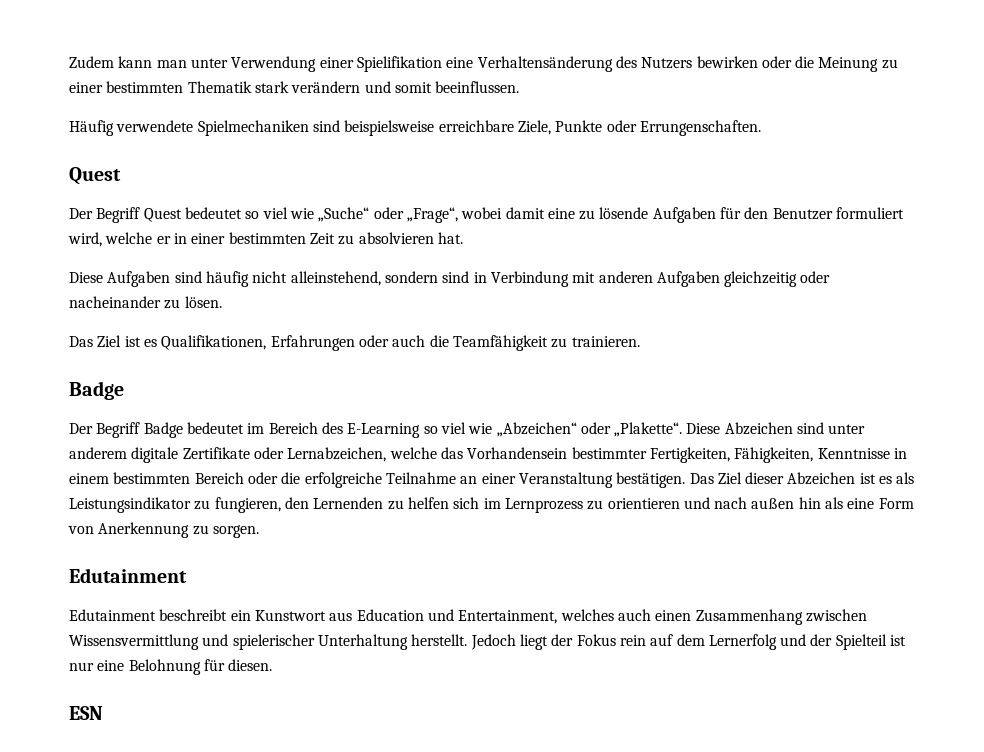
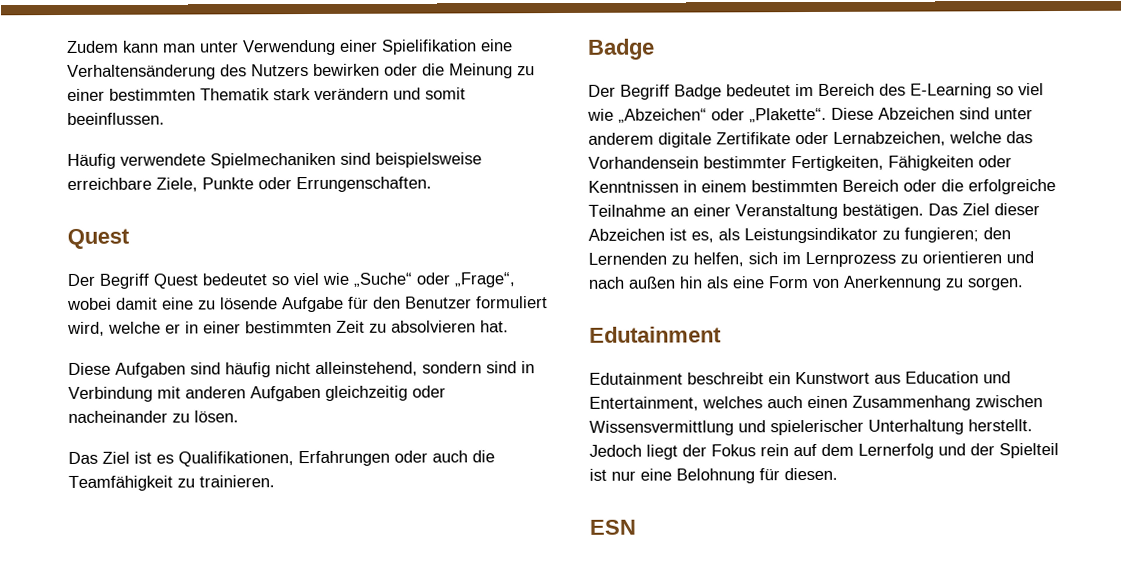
- Der Begriff Quest bedeutet so viel wie „Suche“ oder „Frage“, wobei damit eine zu lösende Aufgaben für den Benutzer formuliert wird, welche er in einer bestimmten Zeit zu absolvieren hat.
+ Der Begriff Quest bedeutet so viel wie „Suche“ oder „Frage“, wobei damit eine zu lösende Aufgabe für den Benutzer formuliert wird, welche er in einer bestimmten Zeit zu absolvieren hat.
- Diese Abzeichen sind unter anderem digitale Zertifikate oder Lernabzeichen, welche das Vorhandensein bestimmter Fertigkeiten, Fähigkeiten, Kenntnisse in einem bestimmten Bereich oder die erfolgreiche Teilnahme an einer Veranstaltung bestätigen.
+ Diese Abzeichen sind unter anderem digitale Zertifikate oder Lernabzeichen, welche das Vorhandensein bestimmter Fertigkeiten, Fähigkeiten oder Kenntnissen in einem bestimmten Bereich oder die erfolgreiche Teilnahme an einer Veranstaltung bestätigen.
- Das Ziel dieser Abzeichen ist es als Leistungsindikator zu fungieren, den Lernenden zu helfen sich im Lernprozess zu orientieren und nach außen hin als eine Form von Anerkennung zu sorgen.
+ Das Ziel dieser Abzeichen ist es, als Leistungsindikator zu fungieren; den Lernenden zu helfen, sich im Lernprozess zu orientieren und nach außen hin als eine Form von Anerkennung zu sorgen.

